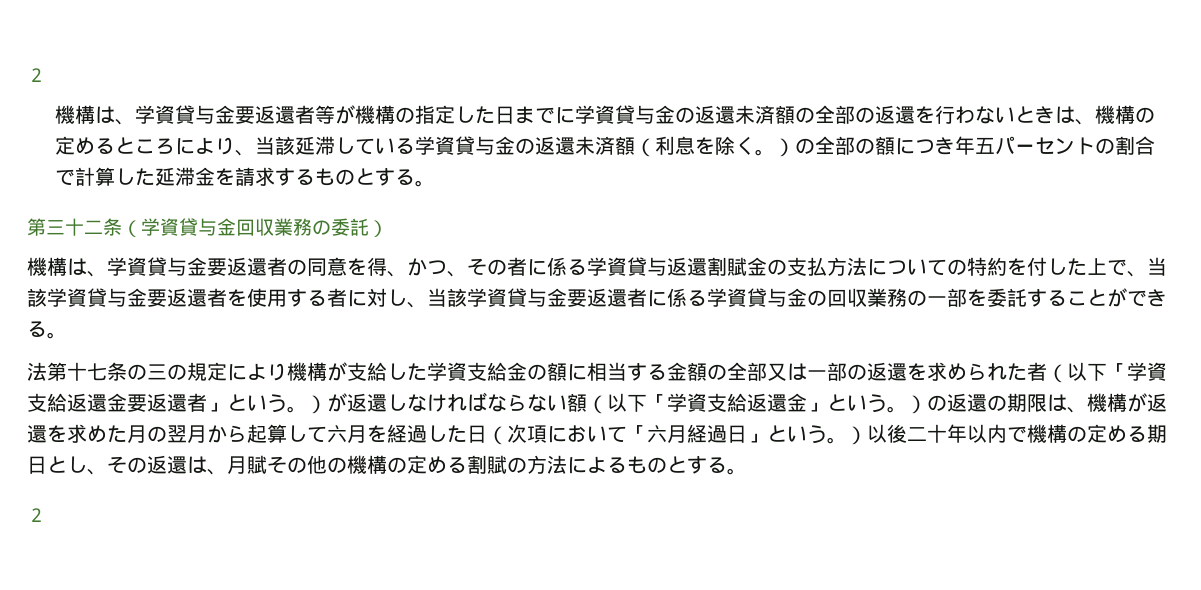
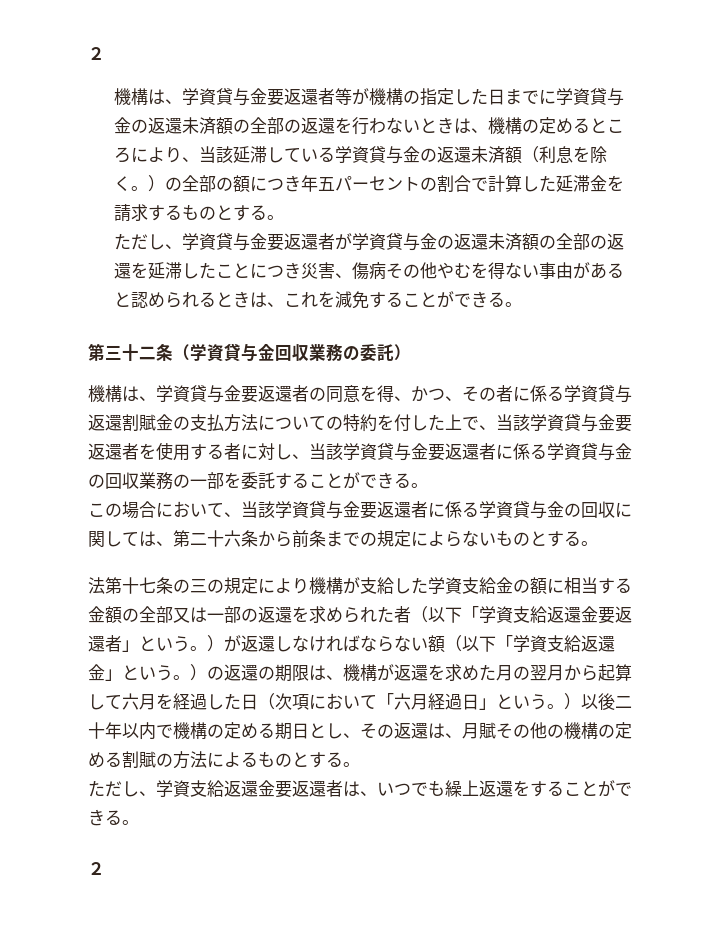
+ ただし、学資貸与金要返還者が学資貸与金の返還未済額の全部の返還を延滞したことにつき災害、傷病その他やむを得ない事由があると認められるときは、これを減免することができる。
+ この場合において、当該学資貸与金要返還者に係る学資貸与金の回収に関しては、第二十六条から前条までの規定によらないものとする。
+ ただし、学資支給返還金要返還者は、いつでも繰上返還をすることができる。

